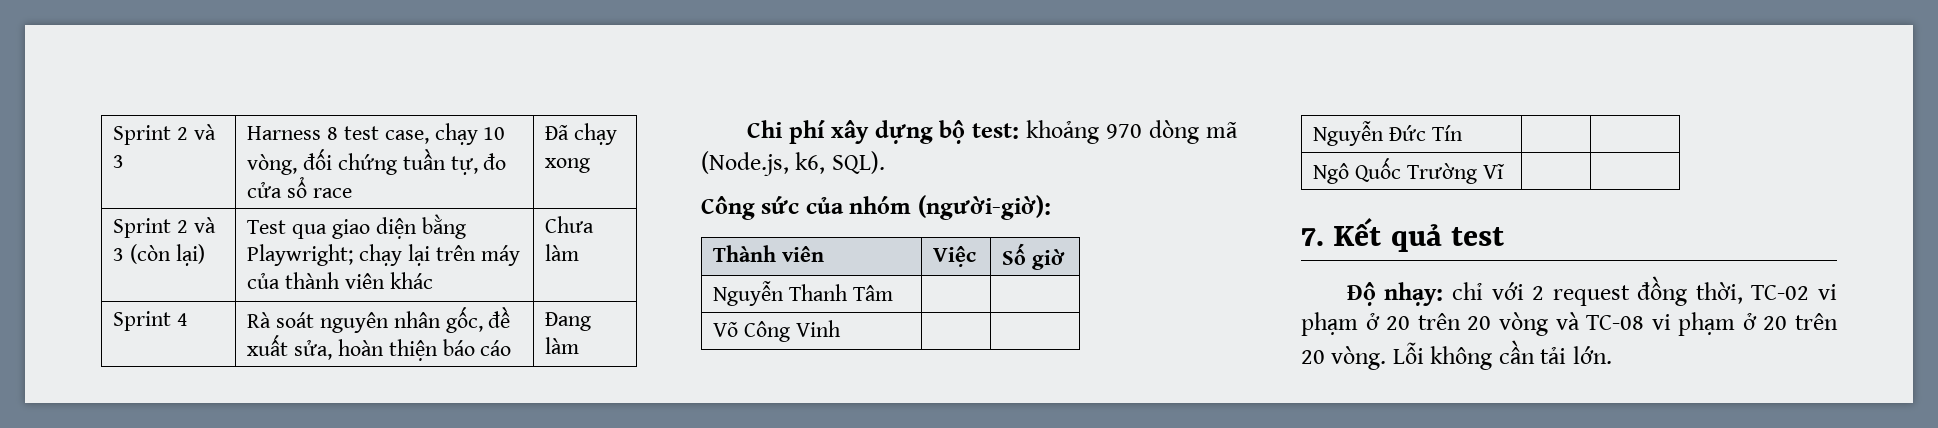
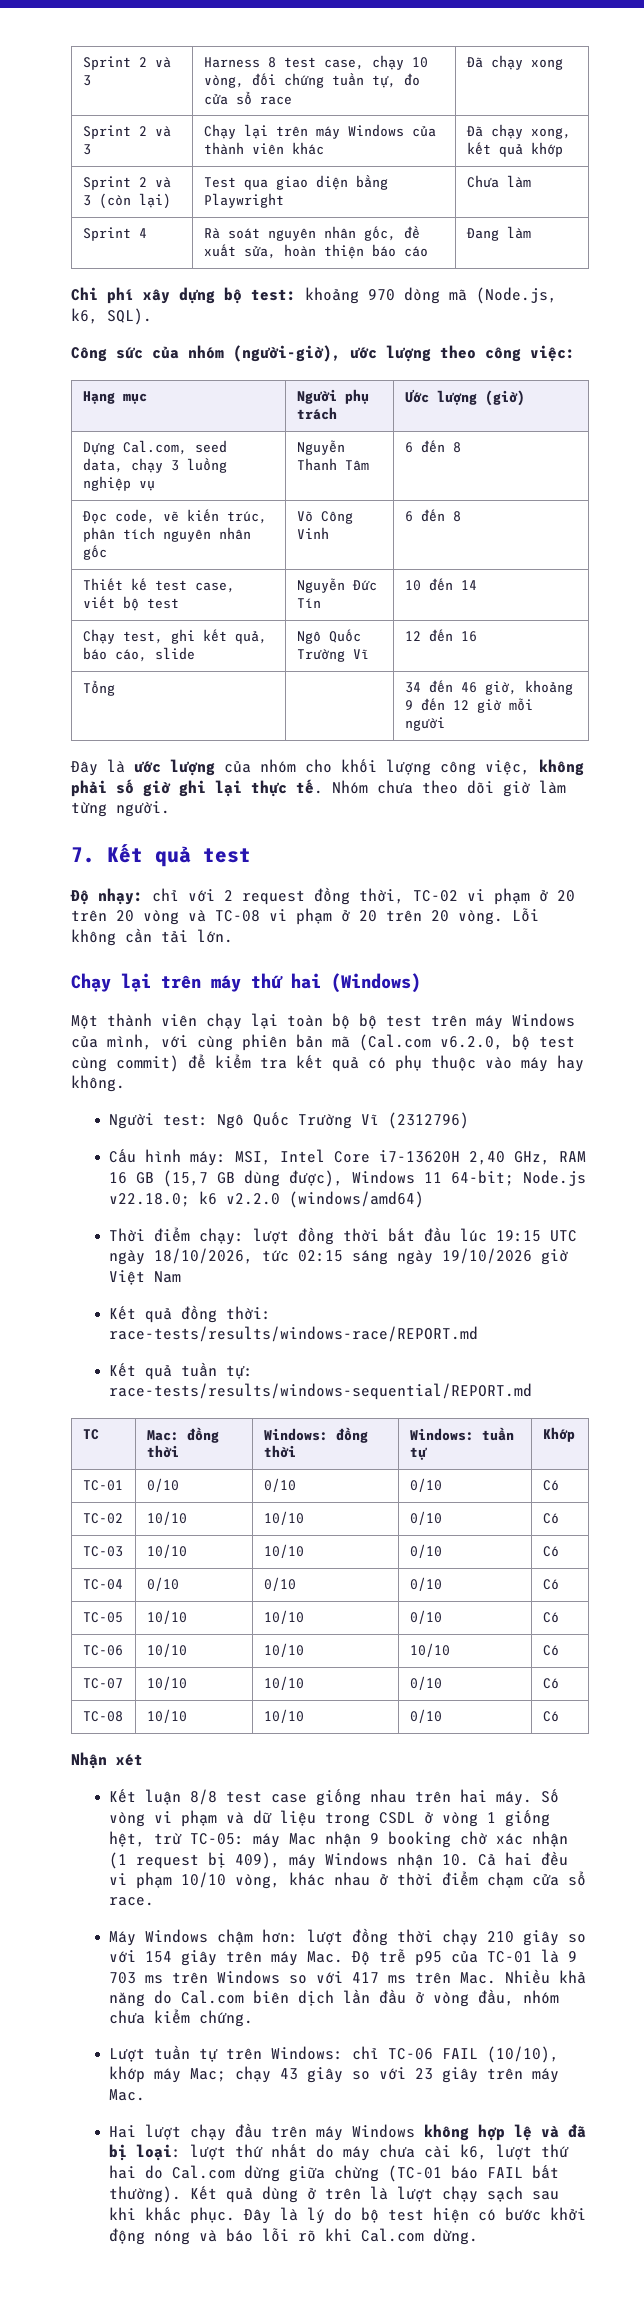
+ Sprint 2 và 3 | Chạy lại trên máy Windows của thành viên khác | Đã chạy xong, kết quả khớp
- Sprint 2 và 3 (còn lại) | Test qua giao diện bằng Playwright; chạy lại trên máy của thành viên khác | Chưa làm
+ Sprint 2 và 3 (còn lại) | Test qua giao diện bằng Playwright | Chưa làm
- Công sức của nhóm (người-giờ):
- Thành viên | Việc | Số giờ
- Nguyễn Thanh Tâm | |
- Võ Công Vinh | |
- Nguyễn Đức Tín | |
- Ngô Quốc Trường Vĩ | |
+ Công sức của nhóm (người-giờ), ước lượng theo công việc:
+ Hạng mục | Người phụ trách | Ước lượng (giờ)
+ Dựng Cal.com, seed data, chạy 3 luồng nghiệp vụ | Nguyễn Thanh Tâm | 6 đến 8
+ Đọc code, vẽ kiến trúc, phân tích nguyên nhân gốc | Võ Công Vinh | 6 đến 8
+ Thiết kế test case, viết bộ test | Nguyễn Đức Tín | 10 đến 14
+ Chạy test, ghi kết quả, báo cáo, slide | Ngô Quốc Trường Vĩ | 12 đến 16
+ Tổng | | 34 đến 46 giờ, khoảng 9 đến 12 giờ mỗi người
+ Đây là ước lượng của nhóm cho khối lượng công việc, không phải số giờ ghi lại thực tế. Nhóm chưa theo dõi giờ làm từng người.
+ Chạy lại trên máy thứ hai (Windows)
+ Một thành viên chạy lại toàn bộ bộ test trên máy Windows của mình, với cùng phiên bản mã (Cal.com v6.2.0, bộ test cùng commit) để kiểm tra kết quả có phụ thuộc vào máy hay không.
+ Người test: Ngô Quốc Trường Vĩ (2312796)
+ Cấu hình máy: MSI, Intel Core i7-13620H 2,40 GHz, RAM 16 GB (15,7 GB dùng được), Windows 11 64-bit; Node.js v22.18.0; k6 v2.2.0 (windows/amd64)
+ Thời điểm chạy: lượt đồng thời bắt đầu lúc 19:15 UTC ngày 18/10/2026, tức 02:15 sáng ngày 19/10/2026 giờ Việt Nam
+ Kết quả đồng thời: race-tests/results/windows-race/REPORT.md
+ Kết quả tuần tự: race-tests/results/windows-sequential/REPORT.md
+ TC | Mac: đồng thời | Windows: đồng thời | Windows: tuần tự | Khớp
+ TC-01 | 0/10 | 0/10 | 0/10 | Có
+ TC-02 | 10/10 | 10/10 | 0/10 | Có
+ TC-03 | 10/10 | 10/10 | 0/10 | Có
+ TC-04 | 0/10 | 0/10 | 0/10 | Có
+ TC-05 | 10/10 | 10/10 | 0/10 | Có
+ TC-06 | 10/10 | 10/10 | 10/10 | Có
+ TC-07 | 10/10 | 10/10 | 0/10 | Có
+ TC-08 | 10/10 | 10/10 | 0/10 | Có
+ Nhận xét
+ Kết luận 8/8 test case giống nhau trên hai máy. Số vòng vi phạm và dữ liệu trong CSDL ở vòng 1 giống hệt, trừ TC-05: máy Mac nhận 9 booking chờ xác nhận (1 request bị 409), máy Windows nhận 10. Cả hai đều vi phạm 10/10 vòng, khác nhau ở thời điểm chạm cửa sổ race.
+ Máy Windows chậm hơn: lượt đồng thời chạy 210 giây so với 154 giây trên máy Mac. Độ trễ p95 của TC-01 là 9 703 ms trên Windows so với 417 ms trên Mac. Nhiều khả năng do Cal.com biên dịch lần đầu ở vòng đầu, nhóm chưa kiểm chứng.
+ Lượt tuần tự trên Windows: chỉ TC-06 FAIL (10/10), khớp máy Mac; chạy 43 giây so với 23 giây trên máy Mac.
+ Hai lượt chạy đầu trên máy Windows không hợp lệ và đã bị loại: lượt thứ nhất do máy chưa cài k6, lượt thứ hai do Cal.com dừng giữa chừng (TC-01 báo FAIL bất thường). Kết quả dùng ở trên là lượt chạy sạch sau khi khắc phục. Đây là lý do bộ test hiện có bước khởi động nóng và báo lỗi rõ khi Cal.com dừng.

